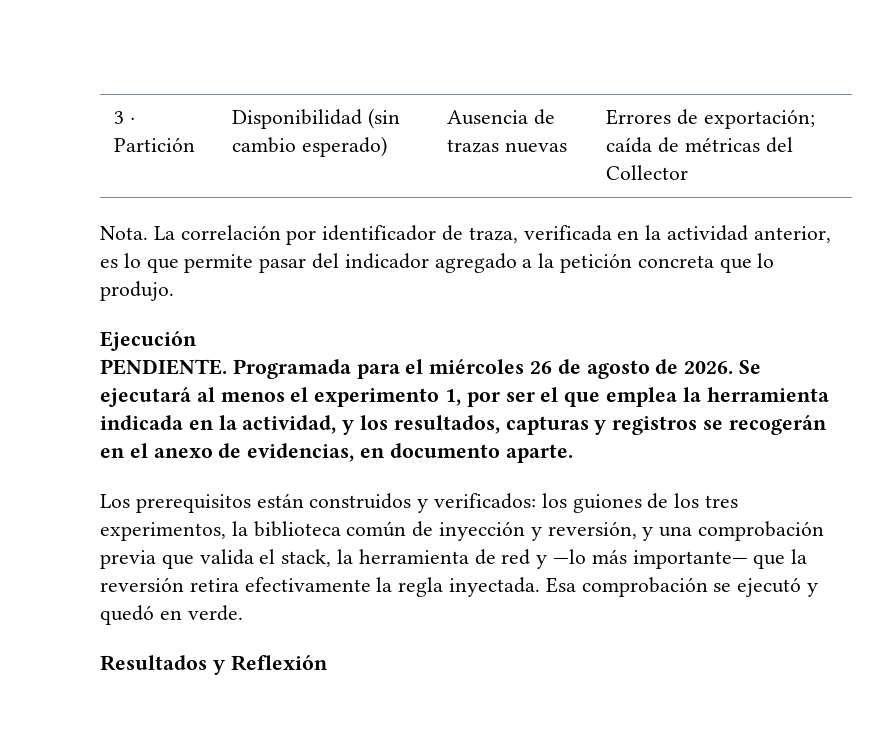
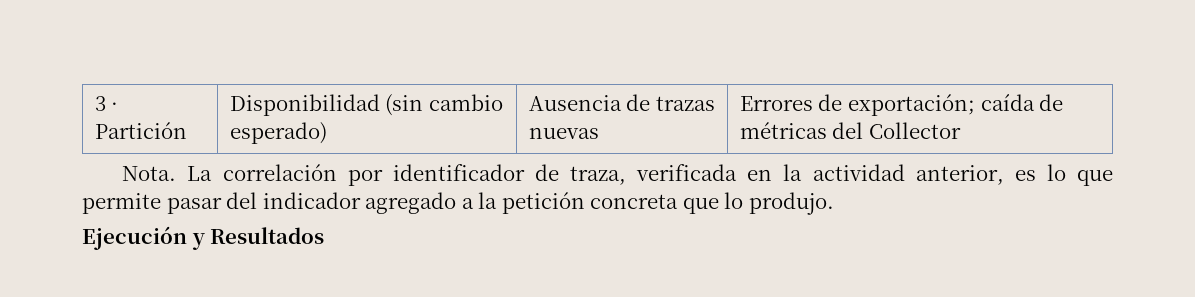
- Ejecución
- PENDIENTE. Programada para el miércoles 26 de agosto de 2026. Se ejecutará al menos el experimento 1, por ser el que emplea la herramienta indicada en la actividad, y los resultados, capturas y registros se recogerán en el anexo de evidencias, en documento aparte.
- Los prerequisitos están construidos y verificados: los guiones de los tres experimentos, la biblioteca común de inyección y reversión, y una comprobación previa que valida el stack, la herramienta de red y —lo más importante— que la reversión retira efectivamente la regla inyectada. Esa comprobación se ejecutó y quedó en verde.
- Resultados y Reflexión
+ Ejecución y Resultados

